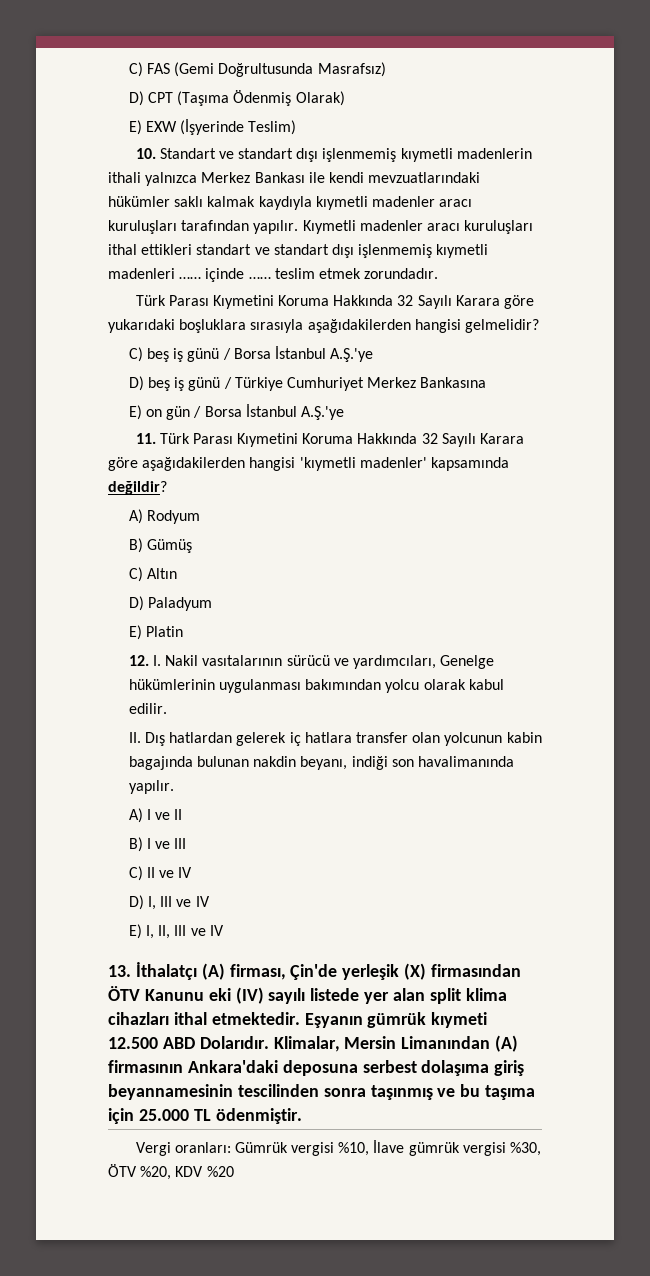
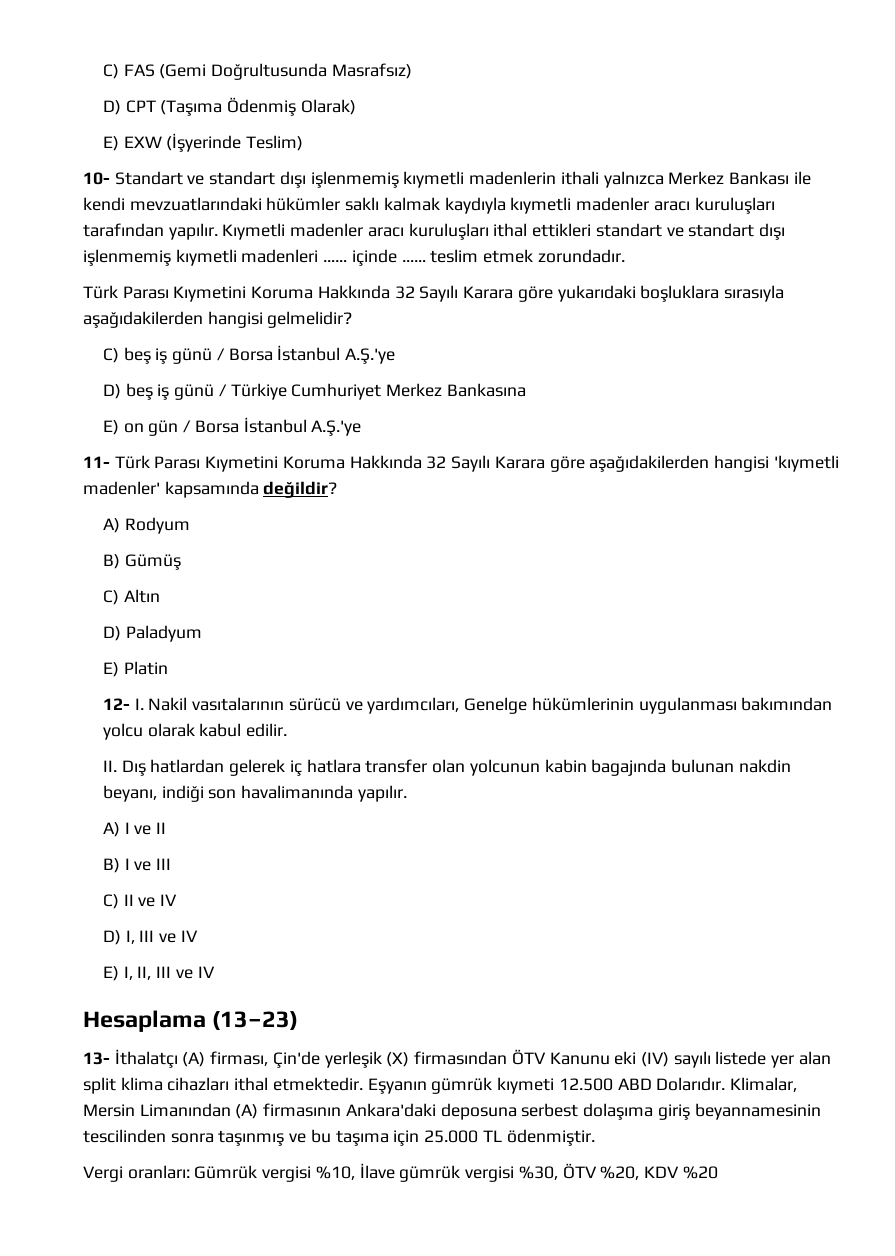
- 10. Standart ve standart dışı işlenmemiş kıymetli madenlerin ithali yalnızca Merkez Bankası ile kendi mevzuatlarındaki hükümler saklı kalmak kaydıyla kıymetli madenler aracı kuruluşları tarafından yapılır.
+ 10- Standart ve standart dışı işlenmemiş kıymetli madenlerin ithali yalnızca Merkez Bankası ile kendi mevzuatlarındaki hükümler saklı kalmak kaydıyla kıymetli madenler aracı kuruluşları tarafından yapılır.
- 11. Türk Parası Kıymetini Koruma Hakkında 32 Sayılı Karara göre aşağıdakilerden hangisi 'kıymetli madenler' kapsamında değildir?
+ 11- Türk Parası Kıymetini Koruma Hakkında 32 Sayılı Karara göre aşağıdakilerden hangisi 'kıymetli madenler' kapsamında değildir?
- 12. I. Nakil vasıtalarının sürücü ve yardımcıları, Genelge hükümlerinin uygulanması bakımından yolcu olarak kabul edilir.
+ 12- I. Nakil vasıtalarının sürücü ve yardımcıları, Genelge hükümlerinin uygulanması bakımından yolcu olarak kabul edilir.
- 13. İthalatçı (A) firması, Çin'de yerleşik (X) firmasından ÖTV Kanunu eki (IV) sayılı listede yer alan split klima cihazları ithal etmektedir.
+ Hesaplama (13–23)
+ 13- İthalatçı (A) firması, Çin'de yerleşik (X) firmasından ÖTV Kanunu eki (IV) sayılı listede yer alan split klima cihazları ithal etmektedir.

